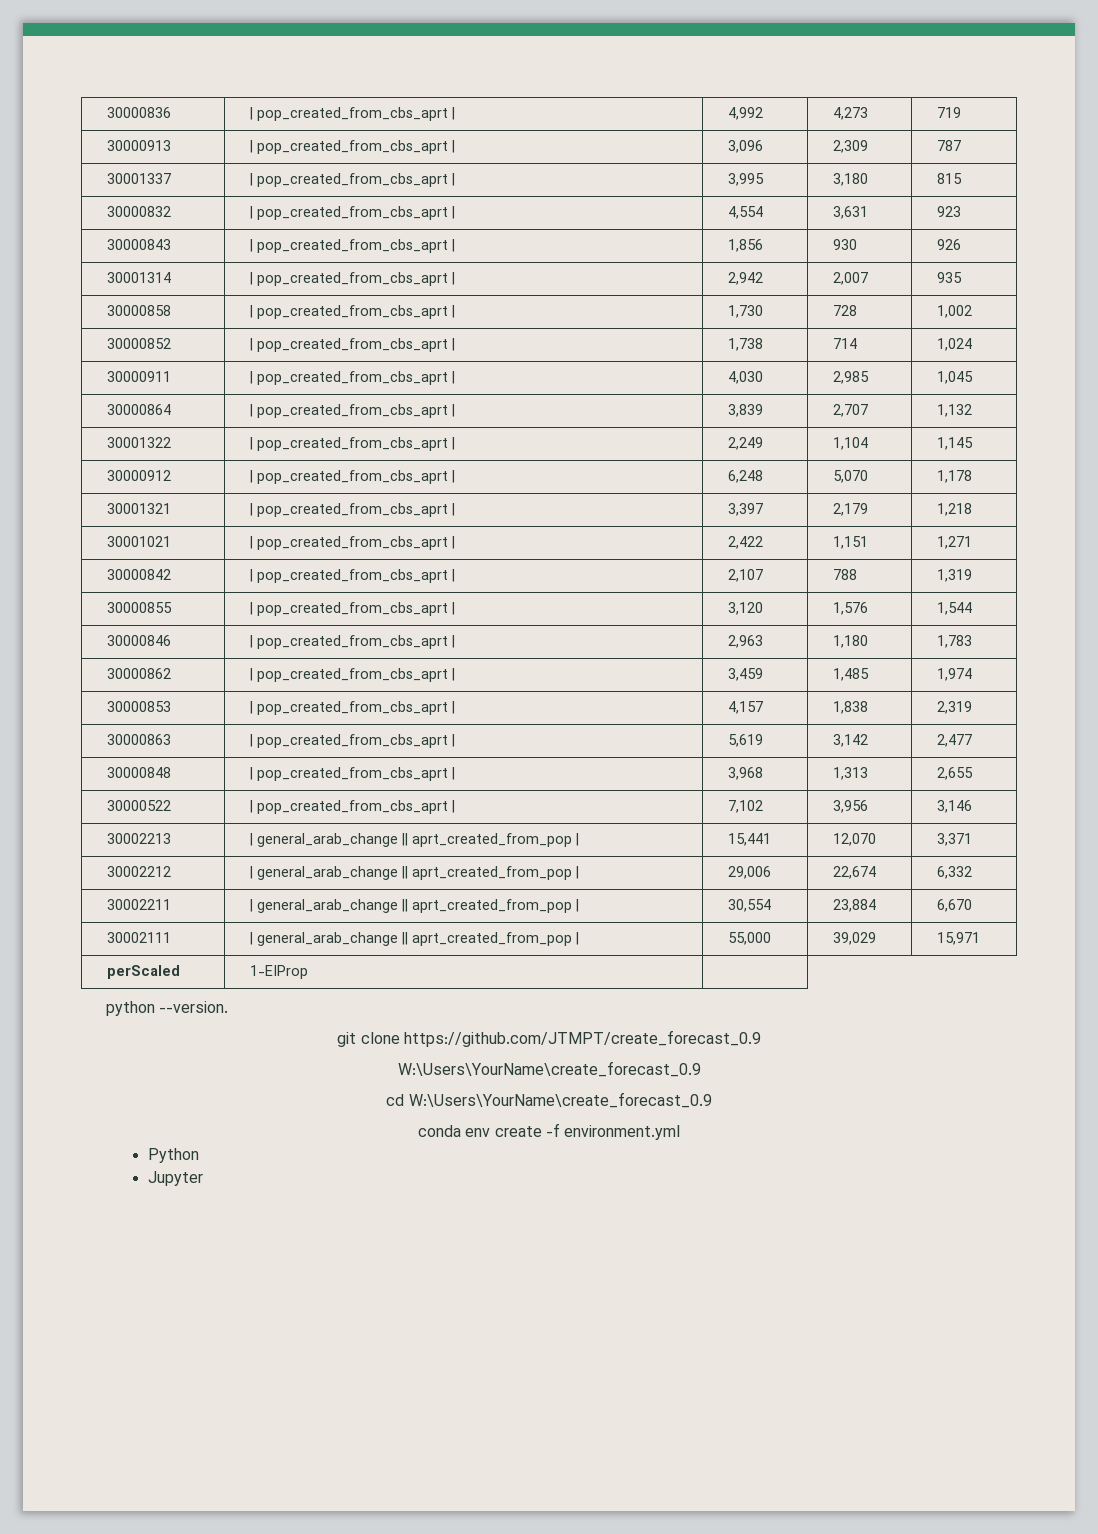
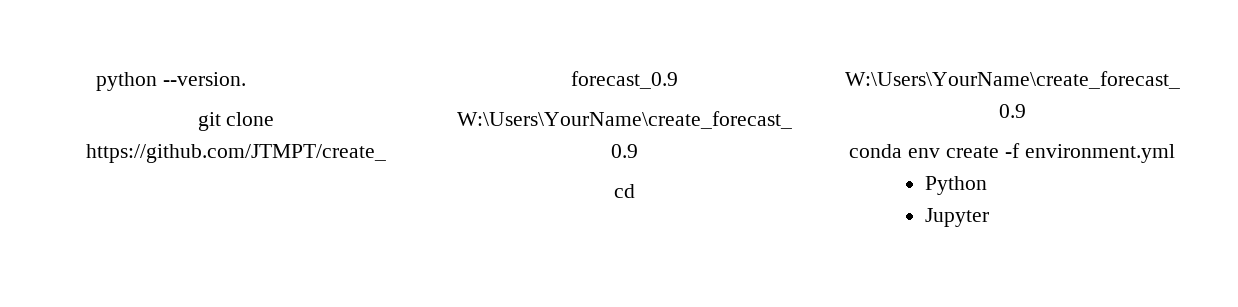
- 30000836 | | pop_created_from_cbs_aprt | | 4,992 | 4,273 | 719
- 30000913 | | pop_created_from_cbs_aprt | | 3,096 | 2,309 | 787
- 30001337 | | pop_created_from_cbs_aprt | | 3,995 | 3,180 | 815
- 30000832 | | pop_created_from_cbs_aprt | | 4,554 | 3,631 | 923
- 30000843 | | pop_created_from_cbs_aprt | | 1,856 | 930 | 926
- 30001314 | | pop_created_from_cbs_aprt | | 2,942 | 2,007 | 935
- 30000858 | | pop_created_from_cbs_aprt | | 1,730 | 728 | 1,002
- 30000852 | | pop_created_from_cbs_aprt | | 1,738 | 714 | 1,024
- 30000911 | | pop_created_from_cbs_aprt | | 4,030 | 2,985 | 1,045
- 30000864 | | pop_created_from_cbs_aprt | | 3,839 | 2,707 | 1,132
- 30001322 | | pop_created_from_cbs_aprt | | 2,249 | 1,104 | 1,145
- 30000912 | | pop_created_from_cbs_aprt | | 6,248 | 5,070 | 1,178
- 30001321 | | pop_created_from_cbs_aprt | | 3,397 | 2,179 | 1,218
- 30001021 | | pop_created_from_cbs_aprt | | 2,422 | 1,151 | 1,271
- 30000842 | | pop_created_from_cbs_aprt | | 2,107 | 788 | 1,319
- 30000855 | | pop_created_from_cbs_aprt | | 3,120 | 1,576 | 1,544
- 30000846 | | pop_created_from_cbs_aprt | | 2,963 | 1,180 | 1,783
- 30000862 | | pop_created_from_cbs_aprt | | 3,459 | 1,485 | 1,974
- 30000853 | | pop_created_from_cbs_aprt | | 4,157 | 1,838 | 2,319
- 30000863 | | pop_created_from_cbs_aprt | | 5,619 | 3,142 | 2,477
- 30000848 | | pop_created_from_cbs_aprt | | 3,968 | 1,313 | 2,655
- 30000522 | | pop_created_from_cbs_aprt | | 7,102 | 3,956 | 3,146
- 30002213 | | general_arab_change || aprt_created_from_pop | | 15,441 | 12,070 | 3,371
- 30002212 | | general_arab_change || aprt_created_from_pop | | 29,006 | 22,674 | 6,332
- 30002211 | | general_arab_change || aprt_created_from_pop | | 30,554 | 23,884 | 6,670
- 30002111 | | general_arab_change || aprt_created_from_pop | | 55,000 | 39,029 | 15,971
- perScaled | 1-EIProp |

